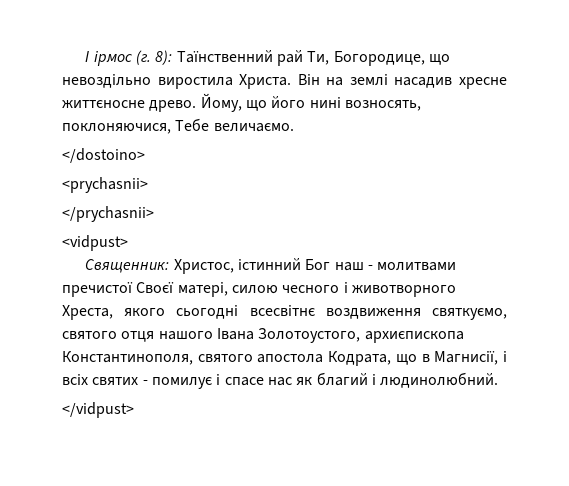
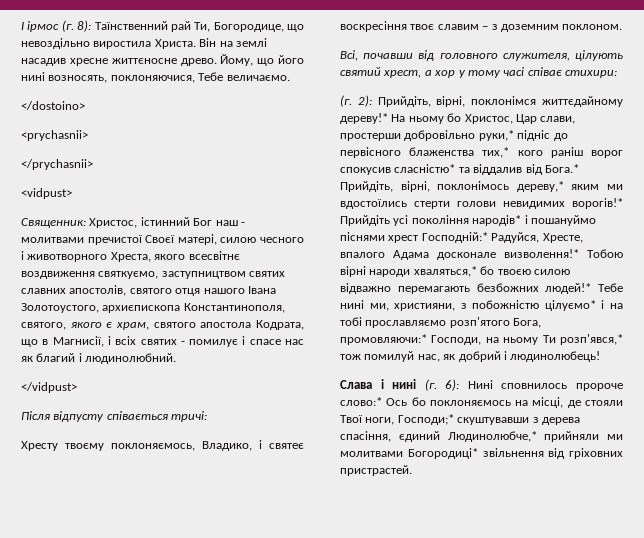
- Священник: Христос, істинний Бог наш - молитвами пречистої Своєї матері, силою чесного і животворного Хреста, якого сьогодні всесвітнє воздвиження святкуємо, святого отця нашого Івана Золотоустого, архиєпископа Константинополя, святого апостола Кодрата, що в Магнисії, і всіх святих - помилує і спасе нас як благий і людинолюбний.
+ Священник: Христос, істинний Бог наш - молитвами пречистої Своєї матері, силою чесного і животворного Хреста, якого всесвітнє воздвиження святкуємо, заступництвом святих славних апостолів, святого отця нашого Івана Золотоустого, архиєпископа Константинополя, святого, якого є храм, святого апостола Кодрата, що в Магнисії, і всіх святих - помилує і спасе нас як благий і людинолюбний.
+ Після відпусту співається тричі:
+ Хресту твоєму поклоняємось, Владико, і святеє воскресіння твоє славим − з доземним поклоном.
+ Всі, почавши від головного служителя, цілують святий хрест, а хор у тому часі співає стихири:
+ (г. 2): Прийдіть, вірні, поклонімся життєдайному дереву!* На ньому бо Христос, Цар слави, простерши добровільно руки,* підніс до первісного блаженства тих,* кого раніш ворог спокусив сласністю* та віддалив від Бога.* Прийдіть, вірні, поклонімось дереву,* яким ми вдостоїлись стерти голови невидимих ворогів!* Прийдіть усі покоління народів* і пошануймо піснями хрест Господній:* Радуйся, Хресте, впалого Адама досконале визволення!* Тобою вірні народи хваляться,* бо твоєю силою відважно перемагають безбожних людей!* Тебе нині ми, християни, з побожністю цілуємо* і на тобі прославляємо розп'ятого Бога, промовляючи:* Господи, на ньому Ти розп'явся,* тож помилуй нас, як добрий і людинолюбець!
+ Слава і нині (г. 6): Нині сповнилось пророче слово:* Ось бо поклоняємось на місці, де стояли Твої ноги, Господи;* скуштувавши з дерева спасіння, єдиний Людинолюбче,* прийняли ми молитвами Богородиці* звільнення від гріховних пристрастей.

